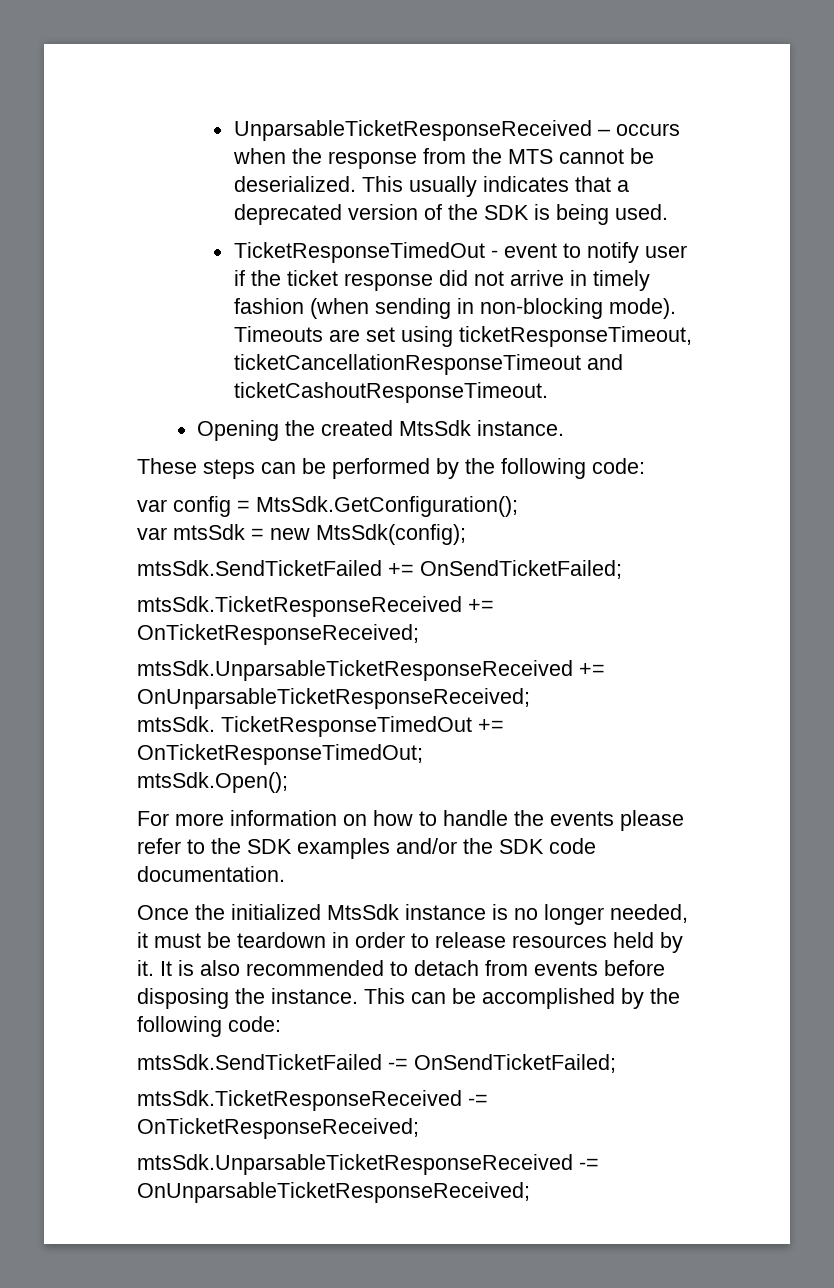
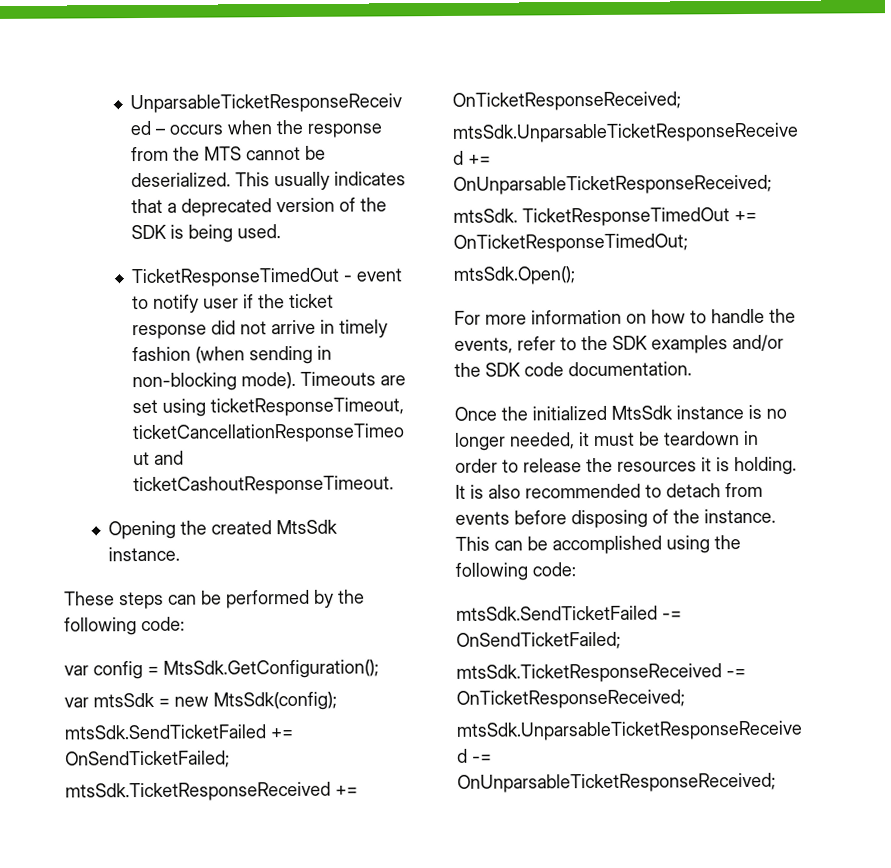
- For more information on how to handle the events please refer to the SDK examples and/or the SDK code documentation.
+ For more information on how to handle the events, refer to the SDK examples and/or the SDK code documentation.
- Once the initialized MtsSdk instance is no longer needed, it must be teardown in order to release resources held by it.
+ Once the initialized MtsSdk instance is no longer needed, it must be teardown in order to release the resources it is holding.
- It is also recommended to detach from events before disposing the instance.
+ It is also recommended to detach from events before disposing of the instance.
- This can be accomplished by the following code:
+ This can be accomplished using the following code:

